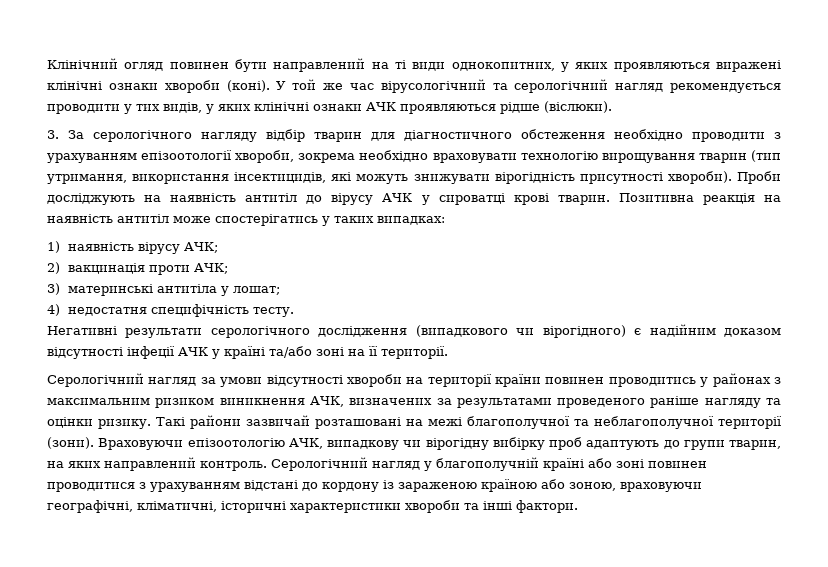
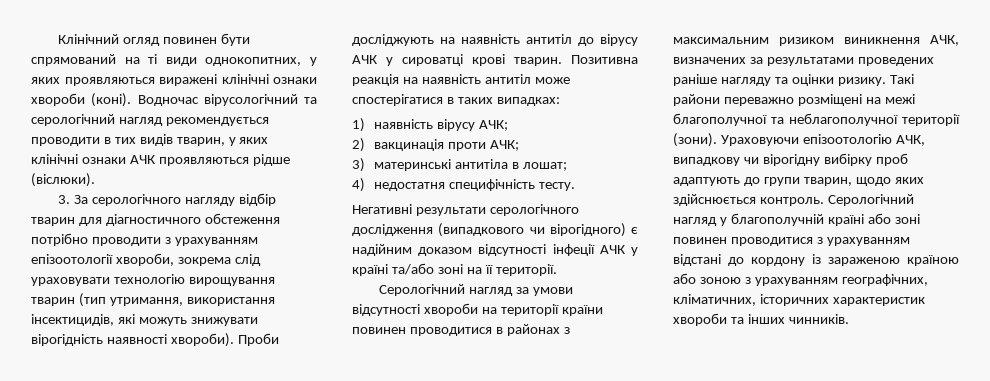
- Клінічний огляд повинен бути направлений на ті види однокопитних, у яких проявляються виражені клінічні ознаки хвороби (коні).
+ Клінічний огляд повинен бути спрямований на ті види однокопитних, у яких проявляються виражені клінічні ознаки хвороби (коні).
- У той же час вірусологічний та серологічний нагляд рекомендується проводити у тих видів, у яких клінічні ознаки АЧК проявляються рідше (віслюки).
+ Водночас вірусологічний та серологічний нагляд рекомендується проводити в тих видів тварин, у яких клінічні ознаки АЧК проявляються рідше (віслюки).
- 3. За серологічного нагляду відбір тварин для діагностичного обстеження необхідно проводити з урахуванням епізоотології хвороби, зокрема необхідно враховувати технологію вирощування тварин (тип утримання, використання інсектицидів, які можуть знижувати вірогідність присутності хвороби).
+ 3. За серологічного нагляду відбір тварин для діагностичного обстеження потрібно проводити з урахуванням епізоотології хвороби, зокрема слід ураховувати технологію вирощування тварин (тип утримання, використання інсектицидів, які можуть знижувати вірогідність наявності хвороби).
- Позитивна реакція на наявність антитіл може спостерігатись у таких випадках:
+ Позитивна реакція на наявність антитіл може спостерігатися в таких випадках:
- 3) материнські антитіла у лошат;
+ 3) материнські антитіла в лошат;
- Серологічний нагляд за умови відсутності хвороби на території країни повинен проводитись у районах з максимальним ризиком виникнення АЧК, визначених за результатами проведеного раніше нагляду та оцінки ризику.
+ Серологічний нагляд за умови відсутності хвороби на території країни повинен проводитися в районах з максимальним ризиком виникнення АЧК, визначених за результатами проведених раніше нагляду та оцінки ризику.
- Такі райони зазвичай розташовані на межі благополучної та неблагополучної території (зони).
+ Такі райони переважно розміщені на межі благополучної та неблагополучної території (зони).
- Враховуючи епізоотологію АЧК, випадкову чи вірогідну вибірку проб адаптують до групи тварин, на яких направлений контроль.
+ Ураховуючи епізоотологію АЧК, випадкову чи вірогідну вибірку проб адаптують до групи тварин, щодо яких здійснюється контроль.
- Серологічний нагляд у благополучній країні або зоні повинен проводитися з урахуванням відстані до кордону із зараженою країною або зоною, враховуючи географічні, кліматичні, історичні характеристики хвороби та інші фактори.
+ Серологічний нагляд у благополучній країні або зоні повинен проводитися з урахуванням відстані до кордону із зараженою країною або зоною з урахуванням географічних, кліматичних, історичних характеристик хвороби та інших чинників.

